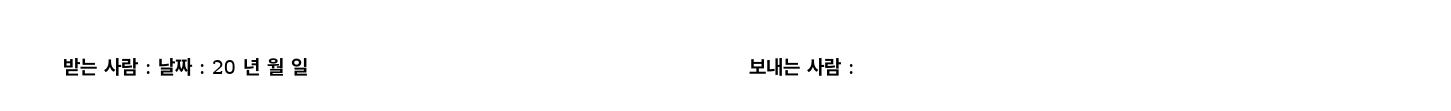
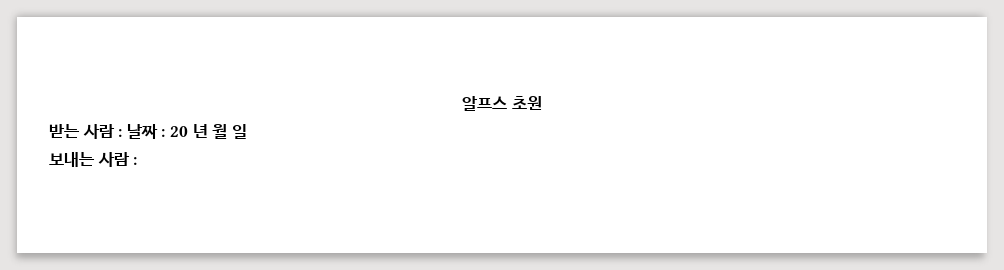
+ 알프스 초원

